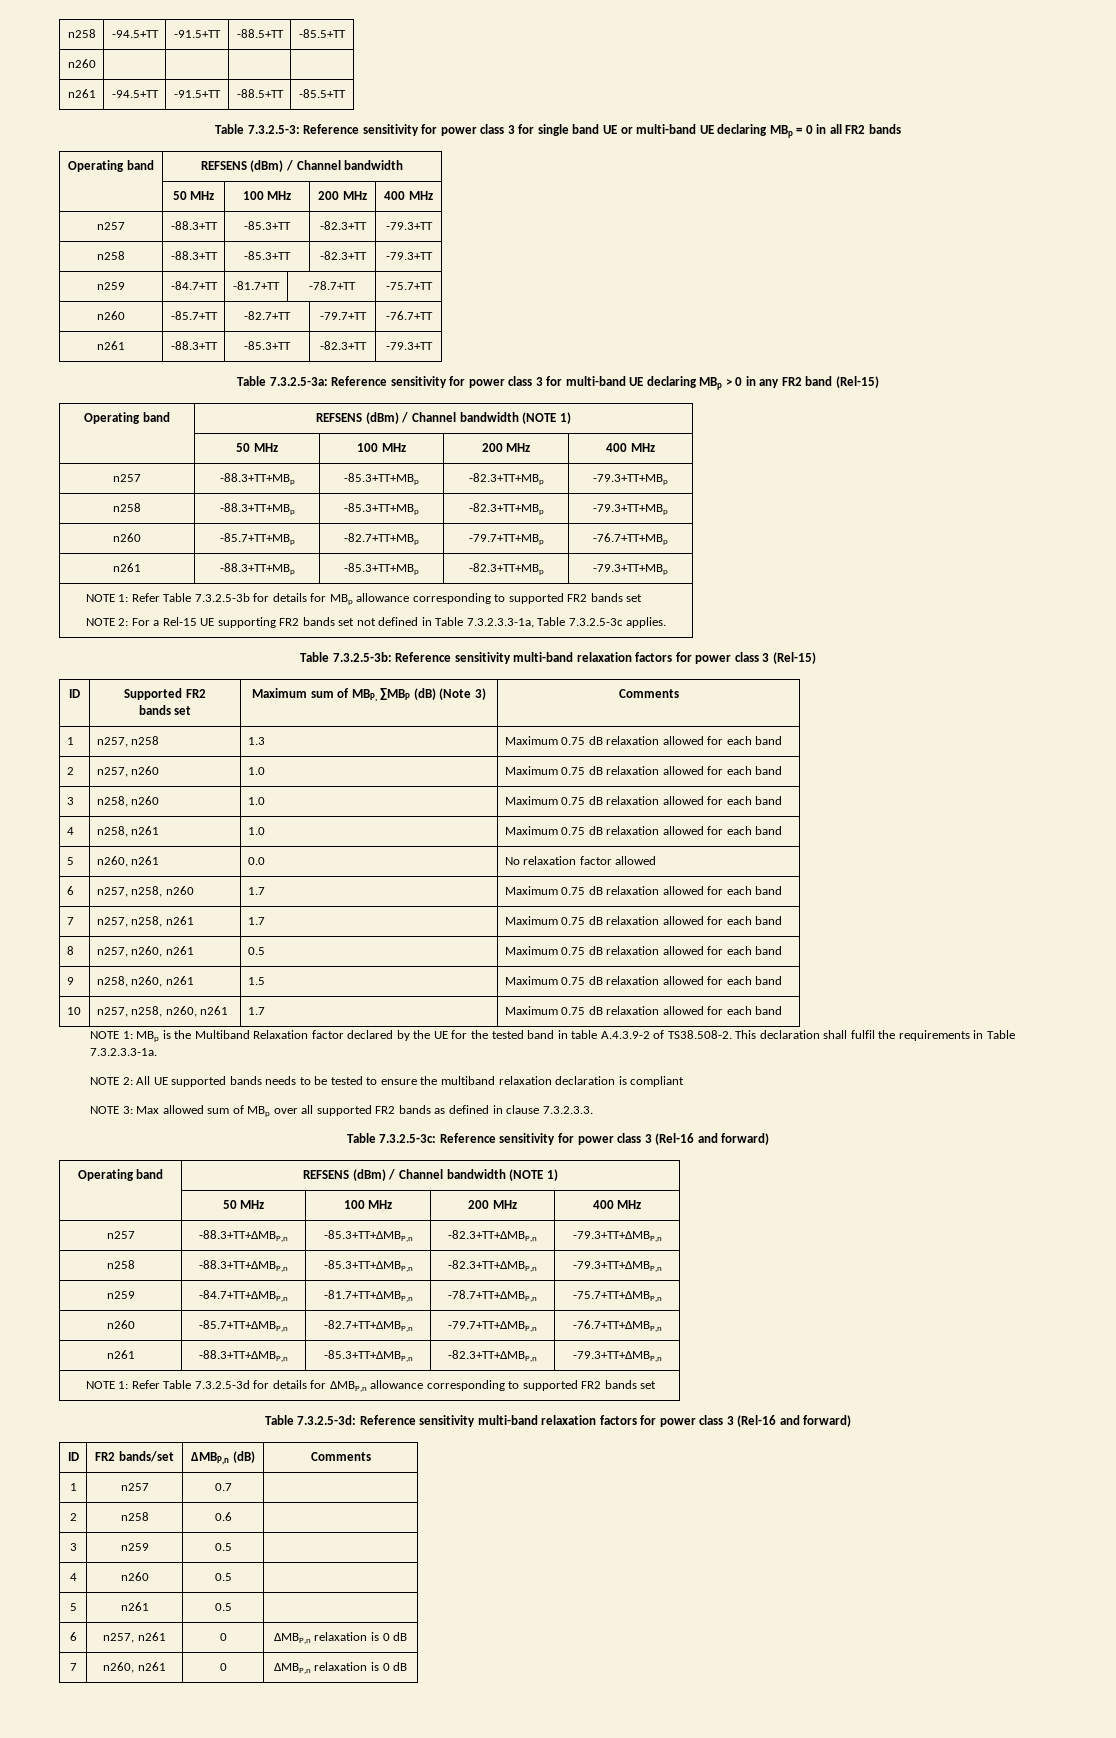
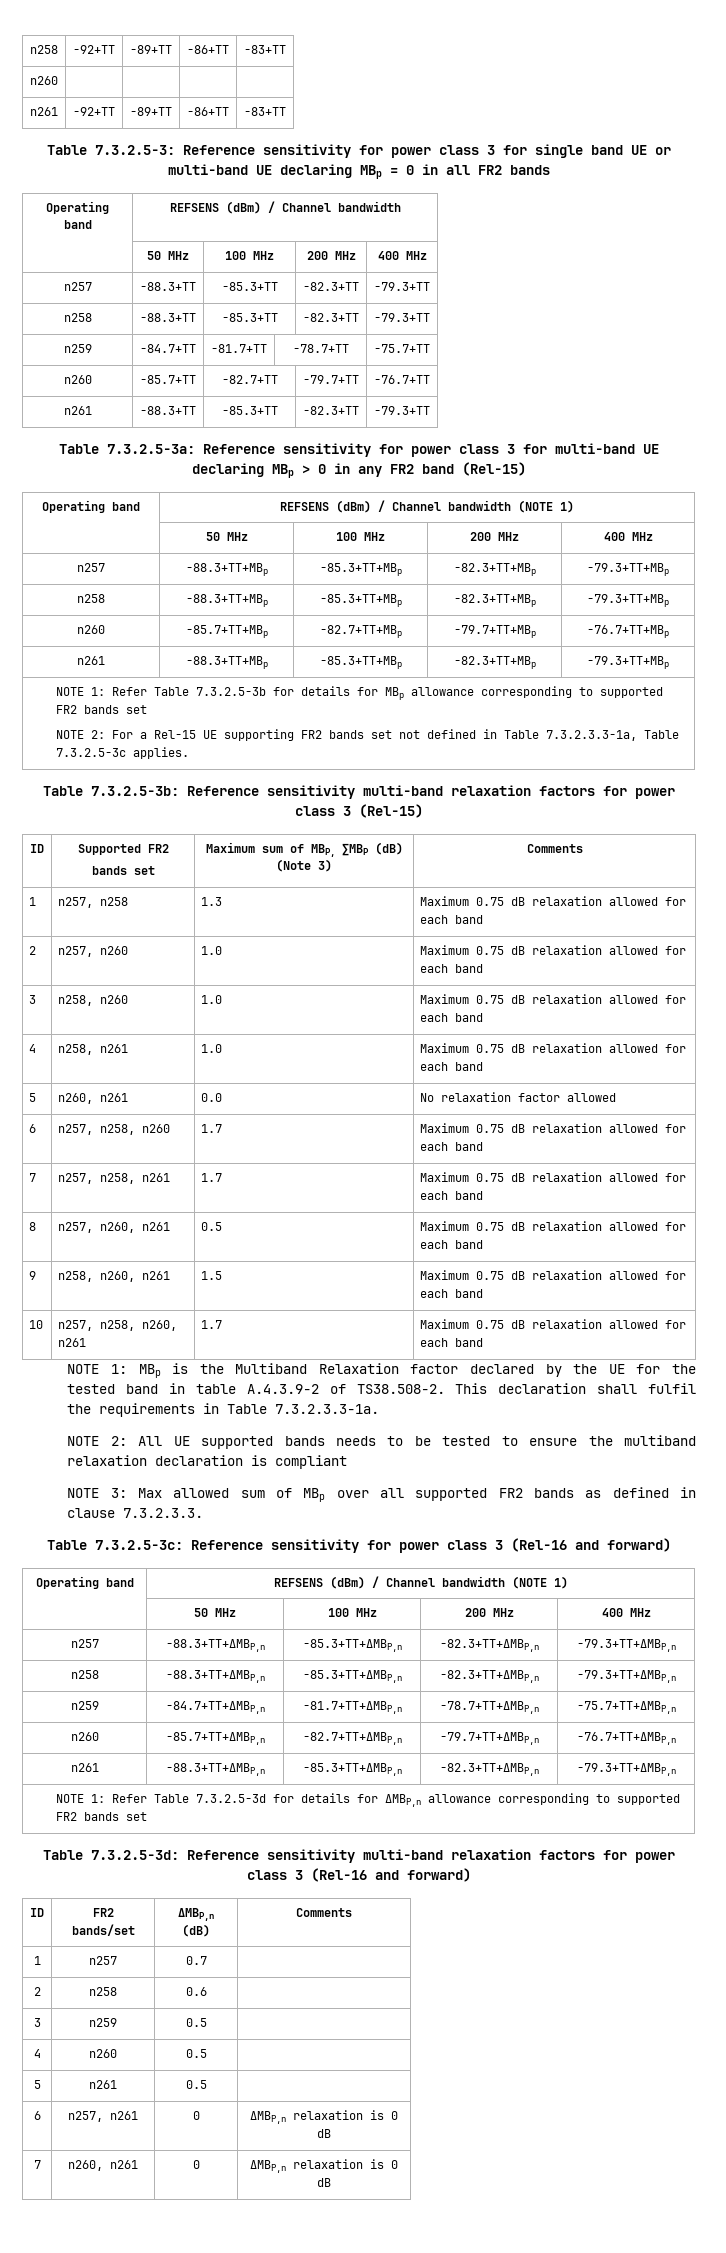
- n258 | -94.5+TT | -91.5+TT | -88.5+TT | -85.5+TT
+ n258 | -92+TT | -89+TT | -86+TT | -83+TT
  n260 | | | |
- n261 | -94.5+TT | -91.5+TT | -88.5+TT | -85.5+TT
+ n261 | -92+TT | -89+TT | -86+TT | -83+TT

